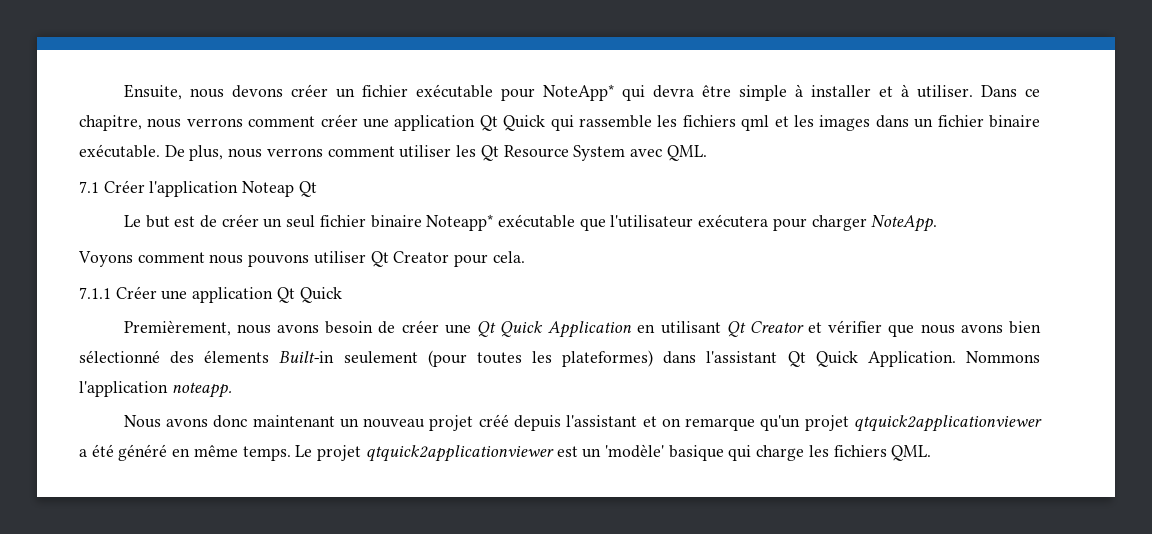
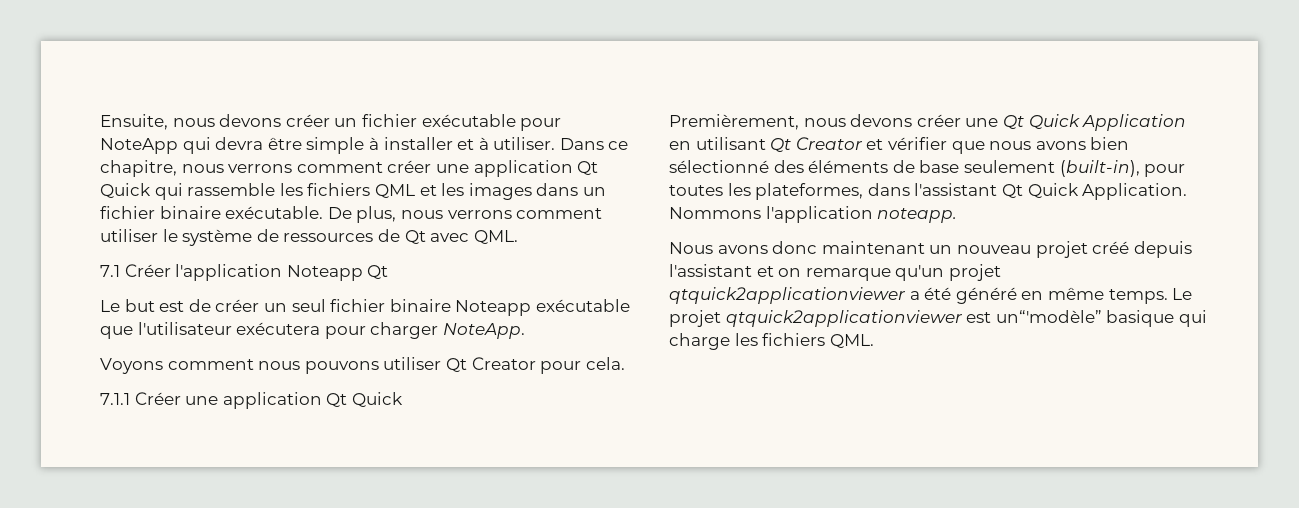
- Ensuite, nous devons créer un fichier exécutable pour NoteApp* qui devra être simple à installer et à utiliser.
+ Ensuite, nous devons créer un fichier exécutable pour NoteApp qui devra être simple à installer et à utiliser.
- Dans ce chapitre, nous verrons comment créer une application Qt Quick qui rassemble les fichiers qml et les images dans un fichier binaire exécutable.
+ Dans ce chapitre, nous verrons comment créer une application Qt Quick qui rassemble les fichiers QML et les images dans un fichier binaire exécutable.
- De plus, nous verrons comment utiliser les Qt Resource System avec QML.
+ De plus, nous verrons comment utiliser le système de ressources de Qt avec QML.
- 7.1 Créer l'application Noteap Qt
+ 7.1 Créer l'application Noteapp Qt
- Le but est de créer un seul fichier binaire Noteapp* exécutable que l'utilisateur exécutera pour charger NoteApp.
+ Le but est de créer un seul fichier binaire Noteapp exécutable que l'utilisateur exécutera pour charger NoteApp.
- Premièrement, nous avons besoin de créer une Qt Quick Application en utilisant Qt Creator et vérifier que nous avons bien sélectionné des élements Built-in seulement (pour toutes les plateformes) dans l'assistant Qt Quick Application.
+ Premièrement, nous devons créer une Qt Quick Application en utilisant Qt Creator et vérifier que nous avons bien sélectionné des éléments de base seulement (built-in), pour toutes les plateformes, dans l'assistant Qt Quick Application.
- Le projet qtquick2applicationviewer est un 'modèle' basique qui charge les fichiers QML.
+ Le projet qtquick2applicationviewer est un“'modèle” basique qui charge les fichiers QML.

